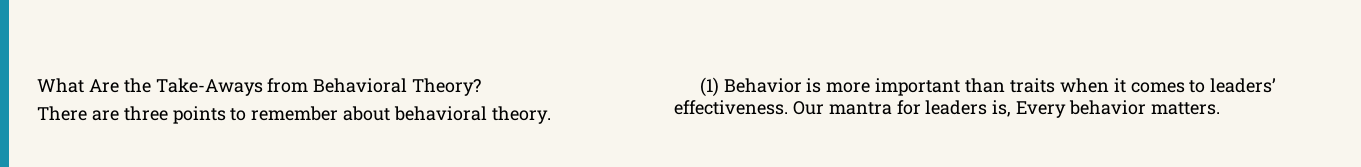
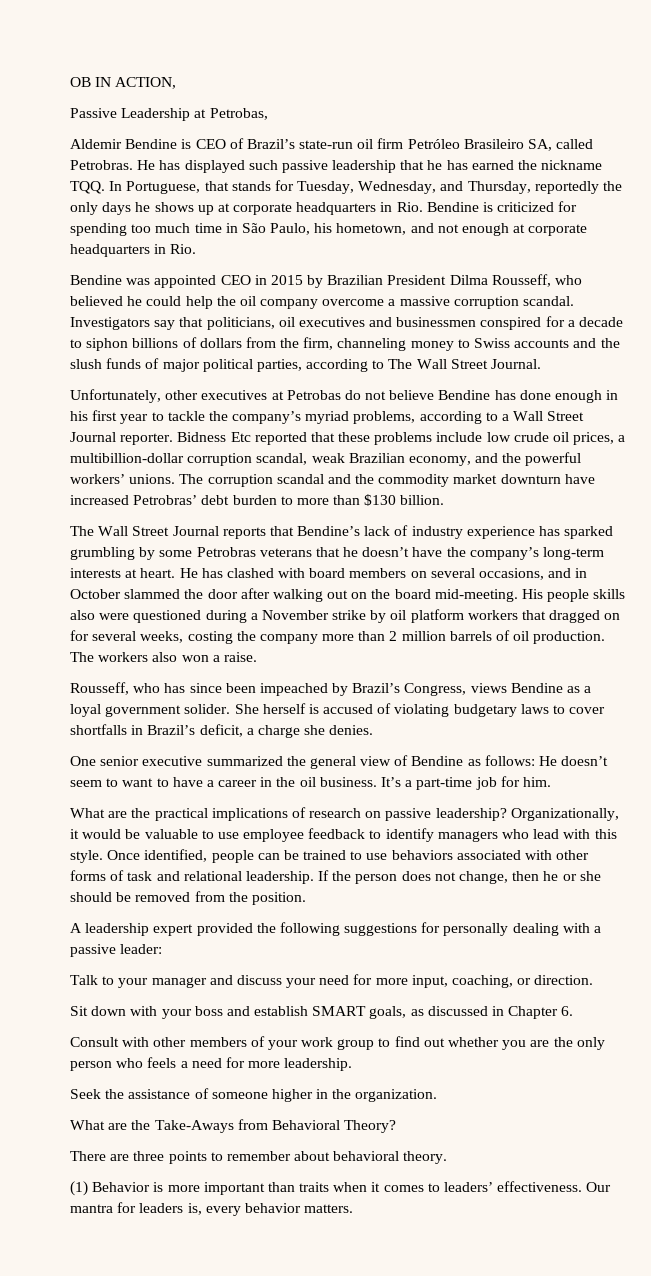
- What Are the Take-Aways from Behavioral Theory?
+ OB IN ACTION,
+ Passive Leadership at Petrobas,
+ Aldemir Bendine is CEO of Brazil’s state-run oil firm Petróleo Brasileiro SA, called Petrobras. He has displayed such passive leadership that he has earned the nickname TQQ. In Portuguese, that stands for Tuesday, Wednesday, and Thursday, reportedly the only days he shows up at corporate headquarters in Rio. Bendine is criticized for spending too much time in São Paulo, his hometown, and not enough at corporate headquarters in Rio.
+ Bendine was appointed CEO in 2015 by Brazilian President Dilma Rousseff, who believed he could help the oil company overcome a massive corruption scandal. Investigators say that politicians, oil executives and businessmen conspired for a decade to siphon billions of dollars from the firm, channeling money to Swiss accounts and the slush funds of major political parties, according to The Wall Street Journal.
+ Unfortunately, other executives at Petrobas do not believe Bendine has done enough in his first year to tackle the company’s myriad problems, according to a Wall Street Journal reporter. Bidness Etc reported that these problems include low crude oil prices, a multibillion-dollar corruption scandal, weak Brazilian economy, and the powerful workers’ unions. The corruption scandal and the commodity market downturn have increased Petrobras’ debt burden to more than $130 billion.
+ The Wall Street Journal reports that Bendine’s lack of industry experience has sparked grumbling by some Petrobras veterans that he doesn’t have the company’s long-term interests at heart. He has clashed with board members on several occasions, and in October slammed the door after walking out on the board mid-meeting. His people skills also were questioned during a November strike by oil platform workers that dragged on for several weeks, costing the company more than 2 million barrels of oil production. The workers also won a raise.
+ Rousseff, who has since been impeached by Brazil’s Congress, views Bendine as a loyal government solider. She herself is accused of violating budgetary laws to cover shortfalls in Brazil’s deficit, a charge she denies.
+ One senior executive summarized the general view of Bendine as follows: He doesn’t seem to want to have a career in the oil business. It’s a part-time job for him.
+ What are the practical implications of research on passive leadership? Organizationally, it would be valuable to use employee feedback to identify managers who lead with this style. Once identified, people can be trained to use behaviors associated with other forms of task and relational leadership. If the person does not change, then he or she should be removed from the position.
+ A leadership expert provided the following suggestions for personally dealing with a passive leader:
+ Talk to your manager and discuss your need for more input, coaching, or direction.
+ Sit down with your boss and establish SMART goals, as discussed in Chapter 6.
+ Consult with other members of your work group to find out whether you are the only person who feels a need for more leadership.
+ Seek the assistance of someone higher in the organization.
+ What are the Take-Aways from Behavioral Theory?
- Our mantra for leaders is, Every behavior matters.
+ Our mantra for leaders is, every behavior matters.

